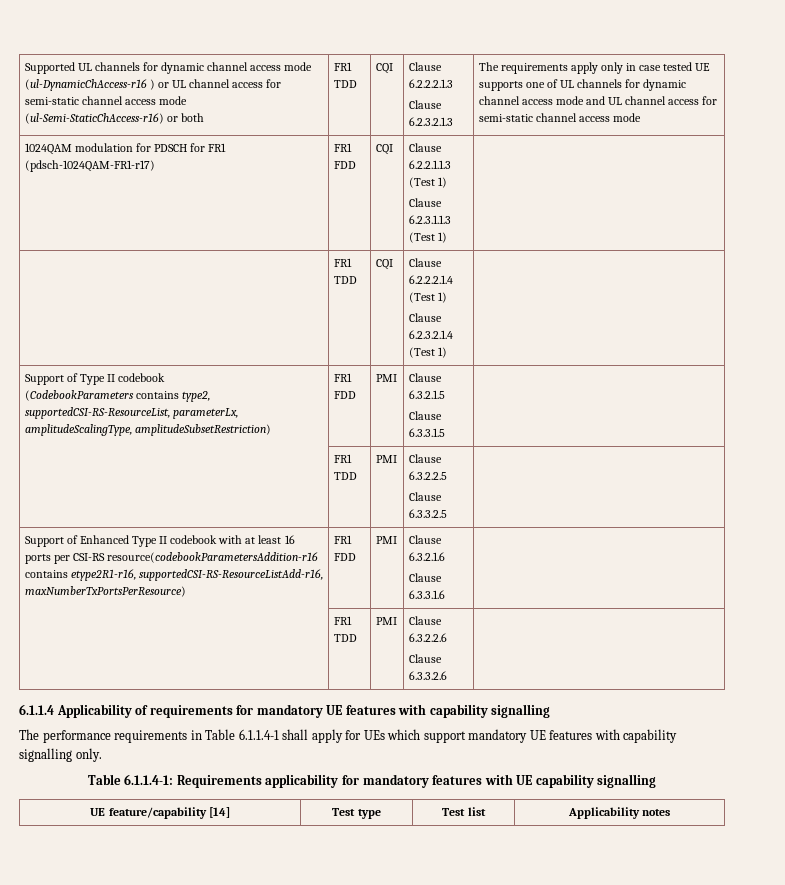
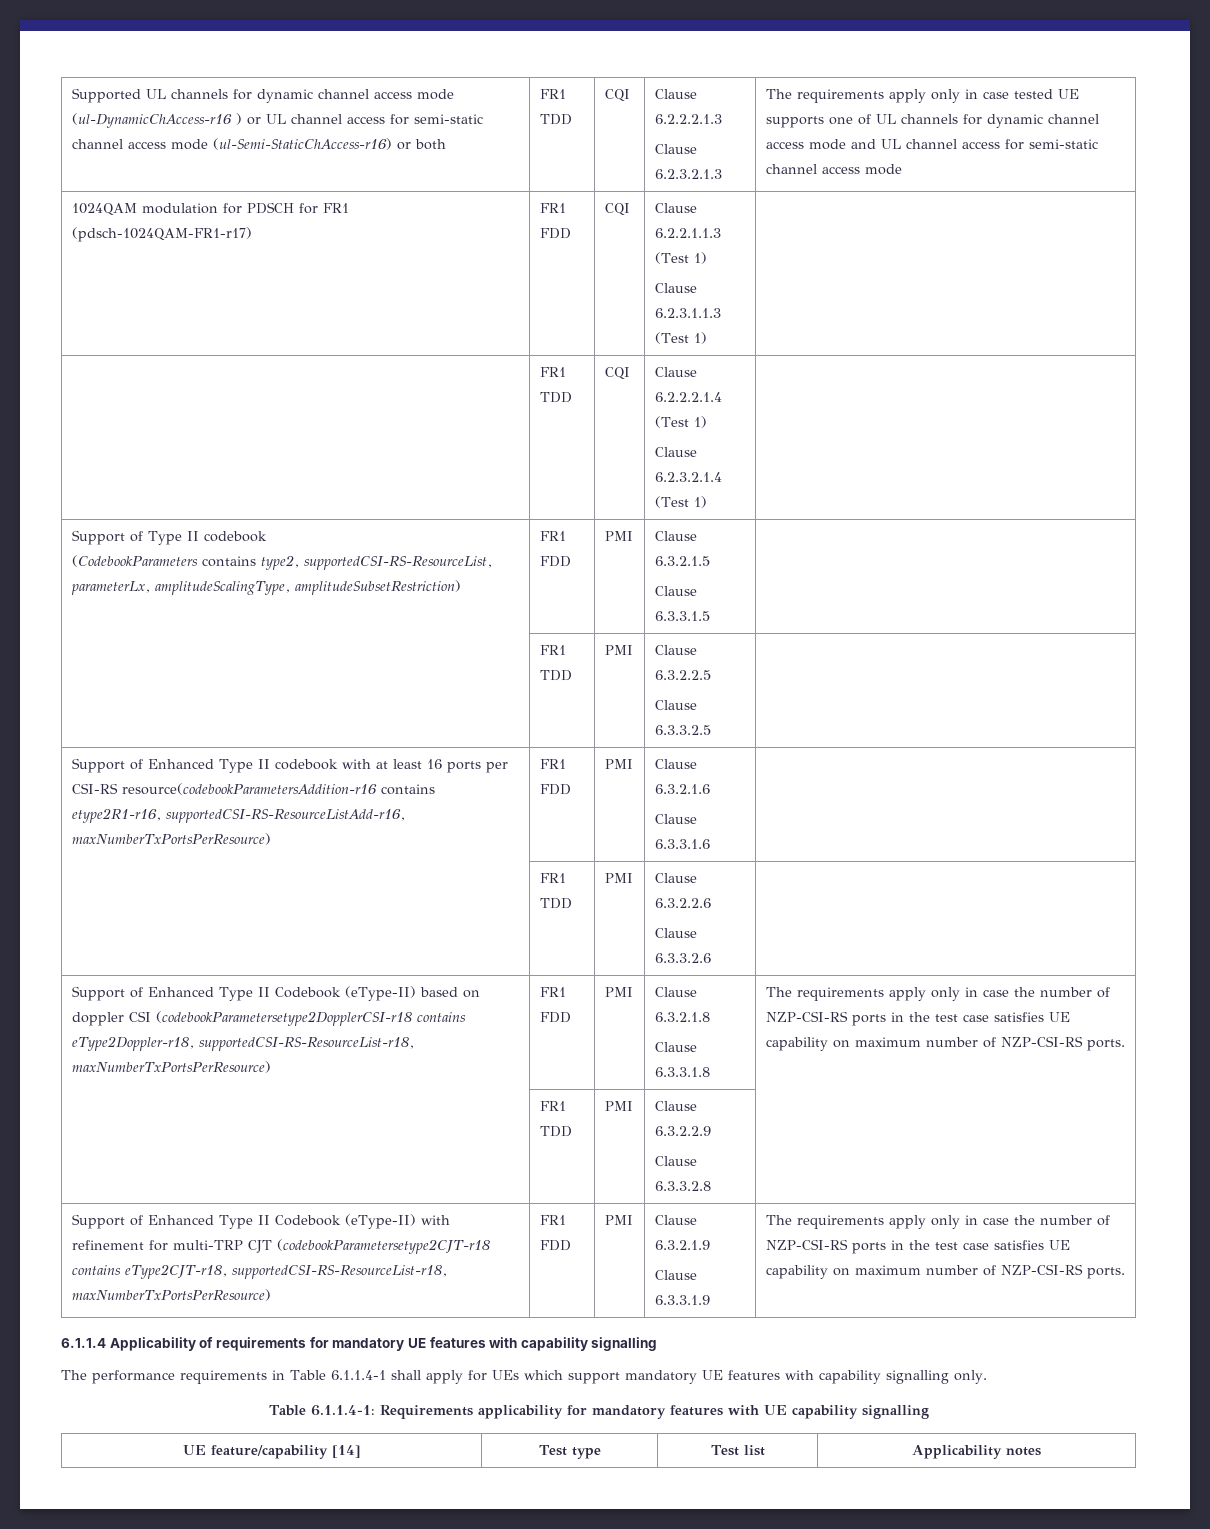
+ Support of Enhanced Type II Codebook (eType-II) based on doppler CSI (codebookParametersetype2DopplerCSI-r18 contains eType2Doppler-r18, supportedCSI-RS-ResourceList-r18, maxNumberTxPortsPerResource) | FR1 FDD | PMI | Clause 6.3.2.1.8
+ Clause 6.3.3.1.8 | The requirements apply only in case the number of NZP-CSI-RS ports in the test case satisfies UE capability on maximum number of NZP-CSI-RS ports.
+ | FR1 TDD | PMI | Clause 6.3.2.2.9
+ Clause 6.3.3.2.8 |
+ Support of Enhanced Type II Codebook (eType-II) with refinement for multi-TRP CJT (codebookParametersetype2CJT-r18 contains eType2CJT-r18, supportedCSI-RS-ResourceList-r18, maxNumberTxPortsPerResource) | FR1 FDD | PMI | Clause 6.3.2.1.9
+ Clause 6.3.3.1.9 | The requirements apply only in case the number of NZP-CSI-RS ports in the test case satisfies UE capability on maximum number of NZP-CSI-RS ports.

